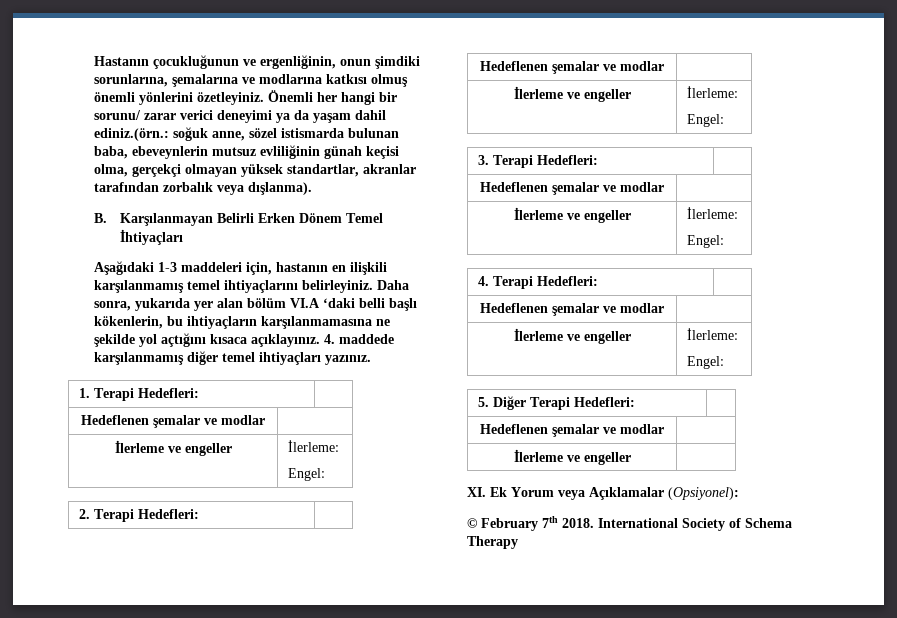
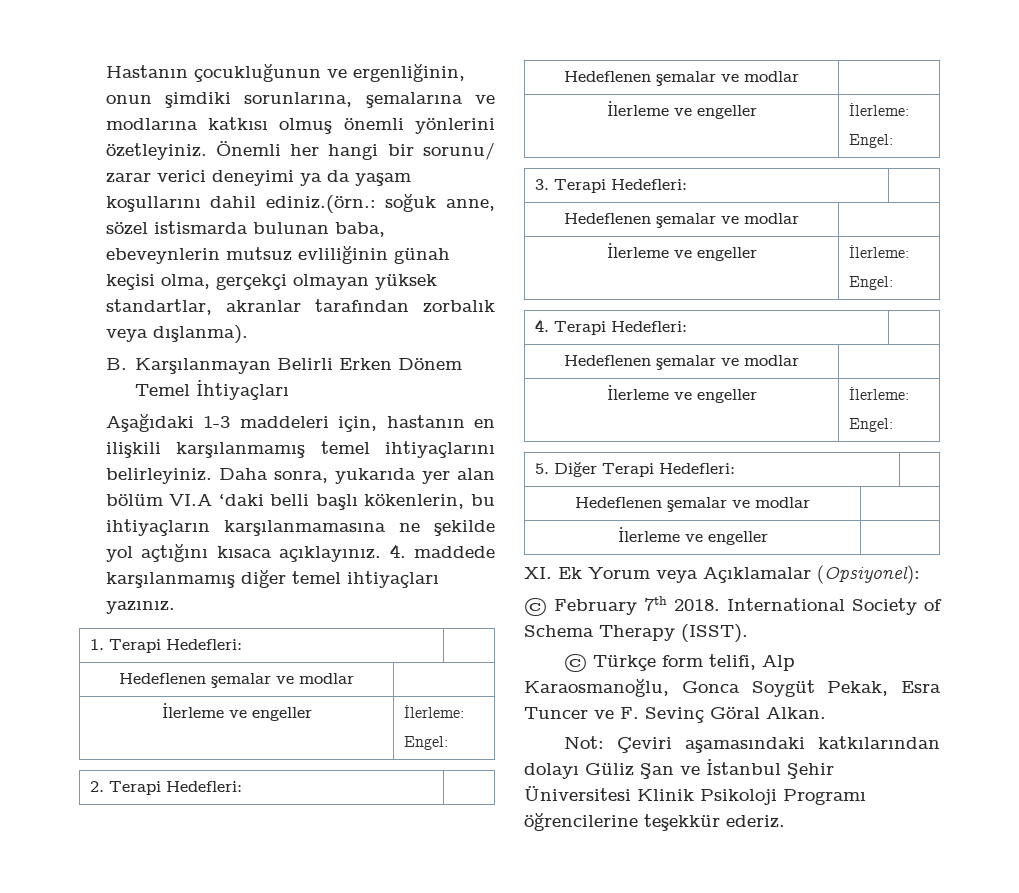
- Önemli her hangi bir sorunu/ zarar verici deneyimi ya da yaşam dahil ediniz.(örn.: soğuk anne, sözel istismarda bulunan baba, ebeveynlerin mutsuz evliliğinin günah keçisi olma, gerçekçi olmayan yüksek standartlar, akranlar tarafından zorbalık veya dışlanma).
+ Önemli her hangi bir sorunu/ zarar verici deneyimi ya da yaşam koşullarını dahil ediniz.(örn.: soğuk anne, sözel istismarda bulunan baba, ebeveynlerin mutsuz evliliğinin günah keçisi olma, gerçekçi olmayan yüksek standartlar, akranlar tarafından zorbalık veya dışlanma).
- International Society of Schema Therapy
+ International Society of Schema Therapy (ISST).
+ © Türkçe form telifi, Alp Karaosmanoğlu, Gonca Soygüt Pekak, Esra Tuncer ve F. Sevinç Göral Alkan.
+ Not: Çeviri aşamasındaki katkılarından dolayı Güliz Şan ve İstanbul Şehir Üniversitesi Klinik Psikoloji Programı öğrencilerine teşekkür ederiz.

